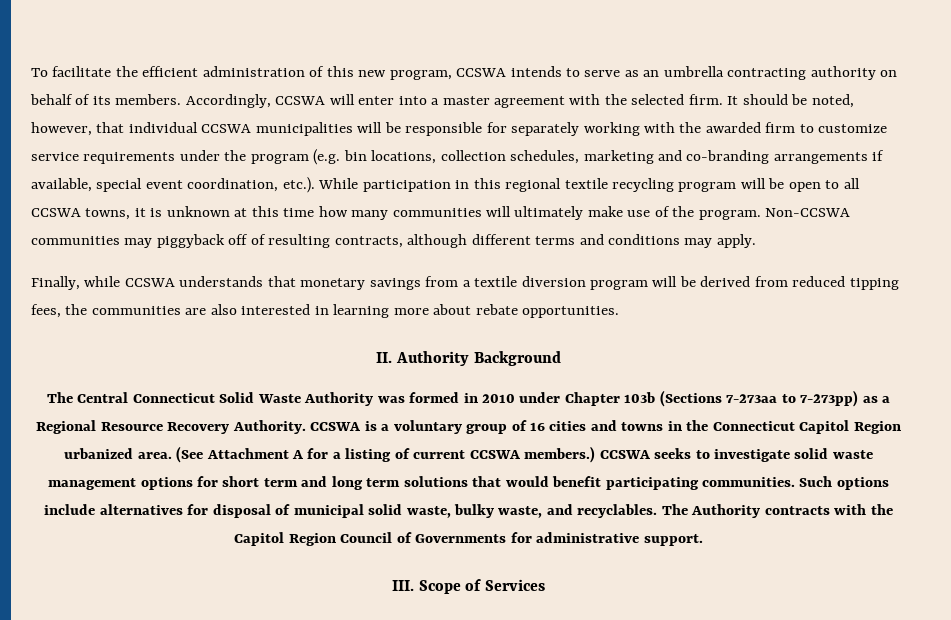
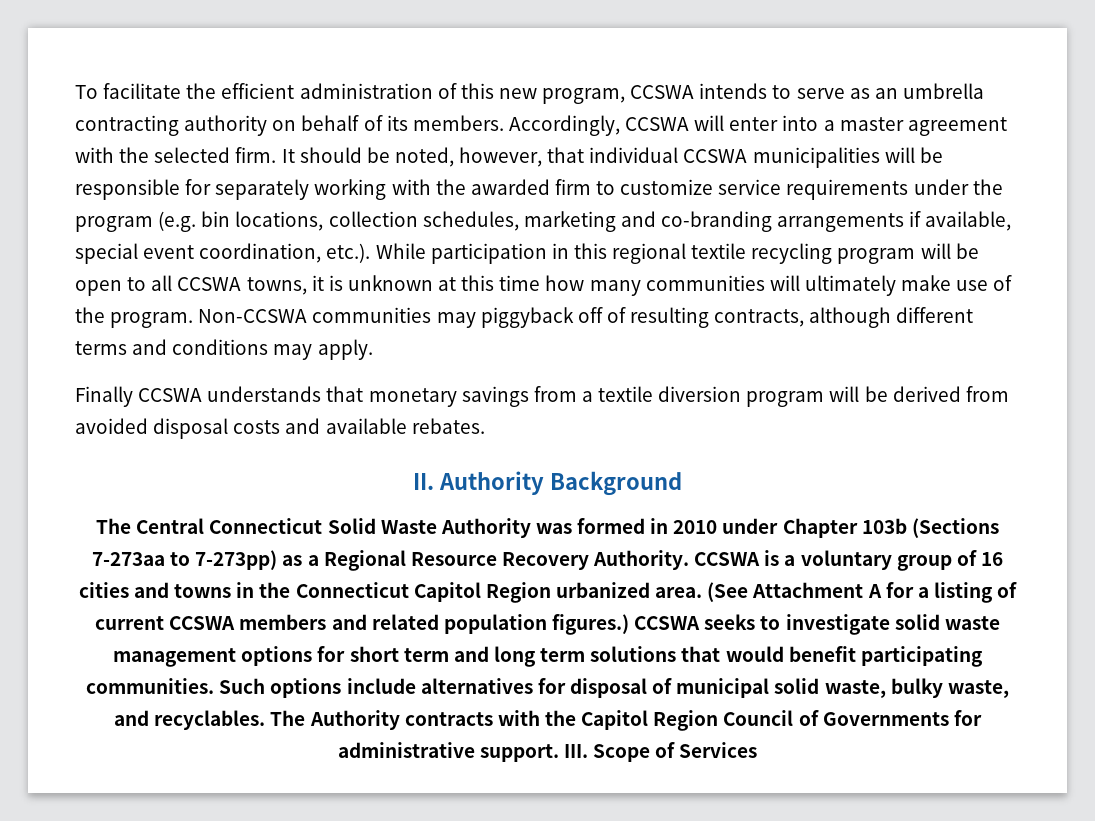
- Finally, while CCSWA understands that monetary savings from a textile diversion program will be derived from reduced tipping fees, the communities are also interested in learning more about rebate opportunities.
+ Finally CCSWA understands that monetary savings from a textile diversion program will be derived from avoided disposal costs and available rebates.
- (See Attachment A for a listing of current CCSWA members.)
+ (See Attachment A for a listing of current CCSWA members and related population figures.)
- The Authority contracts with the Capitol Region Council of Governments for administrative support.
- III. Scope of Services
+ The Authority contracts with the Capitol Region Council of Governments for administrative support. III. Scope of Services

